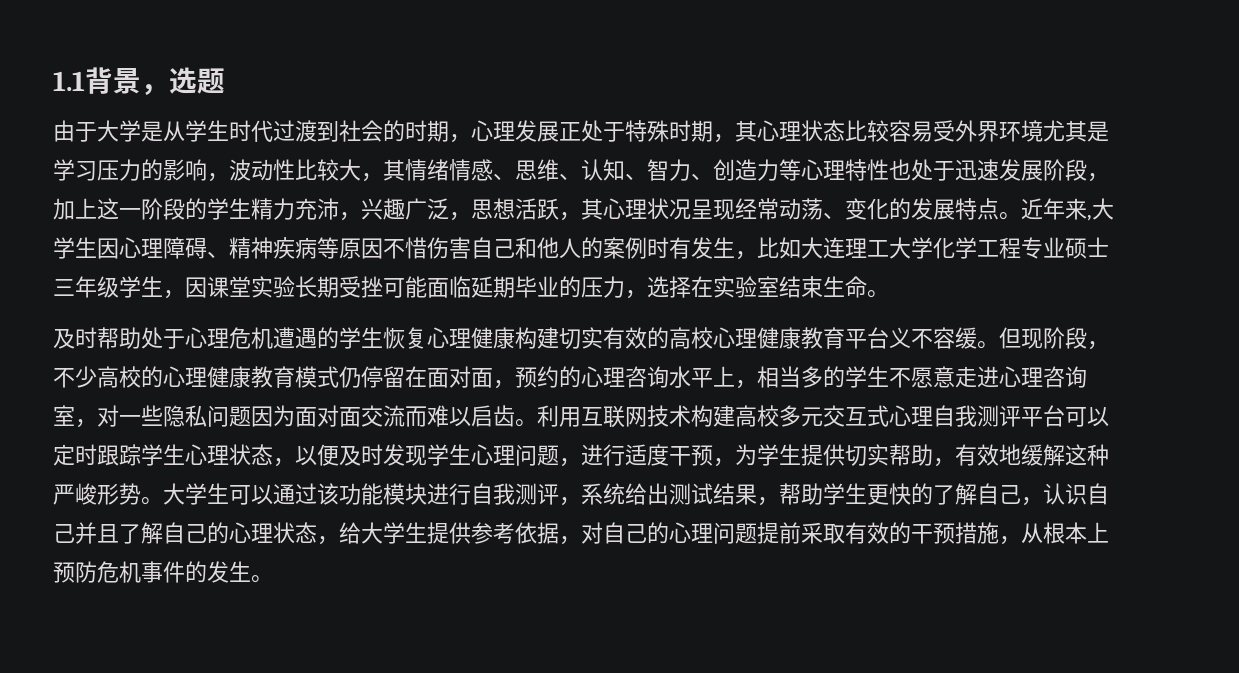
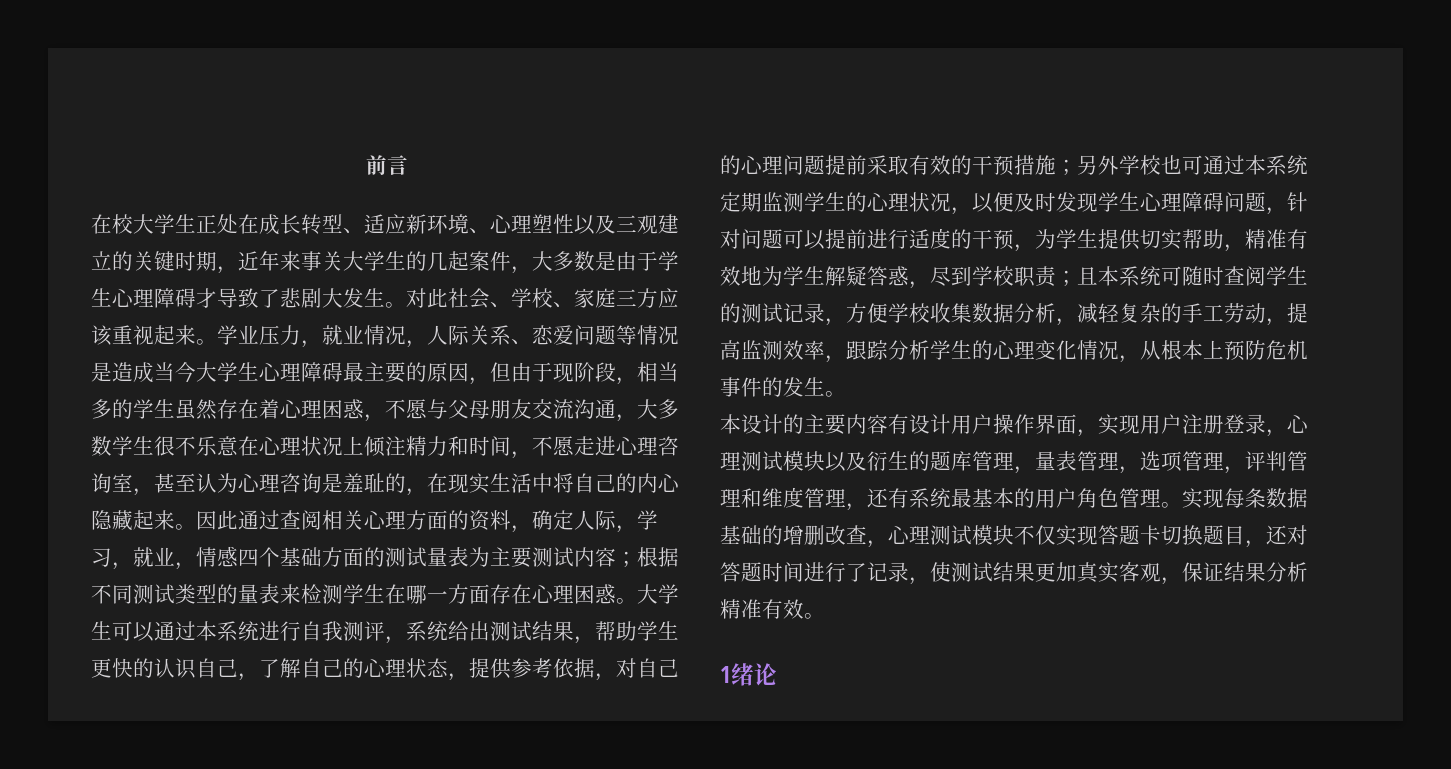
- 1.1背景，选题
- 由于大学是从学生时代过渡到社会的时期，心理发展正处于特殊时期，其心理状态比较容易受外界环境尤其是学习压力的影响，波动性比较大，其情绪情感、思维、认知、智力、创造力等心理特性也处于迅速发展阶段，加上这一阶段的学生精力充沛，兴趣广泛，思想活跃，其心理状况呈现经常动荡、变化的发展特点。近年来,大学生因心理障碍、精神疾病等原因不惜伤害自己和他人的案例时有发生，比如大连理工大学化学工程专业硕士三年级学生，因课堂实验长期受挫可能面临延期毕业的压力，选择在实验室结束生命。
- 及时帮助处于心理危机遭遇的学生恢复心理健康构建切实有效的高校心理健康教育平台义不容缓。但现阶段，不少高校的心理健康教育模式仍停留在面对面，预约的心理咨询水平上，相当多的学生不愿意走进心理咨询室，对一些隐私问题因为面对面交流而难以启齿。利用互联网技术构建高校多元交互式心理自我测评平台可以定时跟踪学生心理状态，以便及时发现学生心理问题，进行适度干预，为学生提供切实帮助，有效地缓解这种严峻形势。
+ 前言
+ 在校大学生正处在成长转型、适应新环境、心理塑性以及三观建立的关键时期，近年来事关大学生的几起案件，大多数是由于学生心理障碍才导致了悲剧大发生。对此社会、学校、家庭三方应该重视起来。学业压力，就业情况，人际关系、恋爱问题等情况是造成当今大学生心理障碍最主要的原因，但由于现阶段，相当多的学生虽然存在着心理困惑，不愿与父母朋友交流沟通，大多数学生很不乐意在心理状况上倾注精力和时间，不愿走进心理咨询室，甚至认为心理咨询是羞耻的，在现实生活中将自己的内心隐藏起来。因此通过查阅相关心理方面的资料，确定人际，学习，就业，情感四个基础方面的测试量表为主要测试内容；根据不同测试类型的量表来检测学生在哪一方面存在心理困惑。
- 大学生可以通过该功能模块进行自我测评，系统给出测试结果，帮助学生更快的了解自己，认识自己并且了解自己的心理状态，给大学生提供参考依据，对自己的心理问题提前采取有效的干预措施，从根本上预防危机事件的发生。
+ 大学生可以通过本系统进行自我测评，系统给出测试结果，帮助学生更快的认识自己，了解自己的心理状态，提供参考依据，对自己的心理问题提前采取有效的干预措施；另外学校也可通过本系统定期监测学生的心理状况，以便及时发现学生心理障碍问题，针对问题可以提前进行适度的干预，为学生提供切实帮助，精准有效地为学生解疑答惑，尽到学校职责；且本系统可随时查阅学生的测试记录，方便学校收集数据分析，减轻复杂的手工劳动，提高监测效率，跟踪分析学生的心理变化情况，从根本上预防危机事件的发生。
+ 本设计的主要内容有设计用户操作界面，实现用户注册登录，心理测试模块以及衍生的题库管理，量表管理，选项管理，评判管理和维度管理，还有系统最基本的用户角色管理。实现每条数据基础的增删改查，心理测试模块不仅实现答题卡切换题目，还对答题时间进行了记录，使测试结果更加真实客观，保证结果分析精准有效。
+ 1绪论

